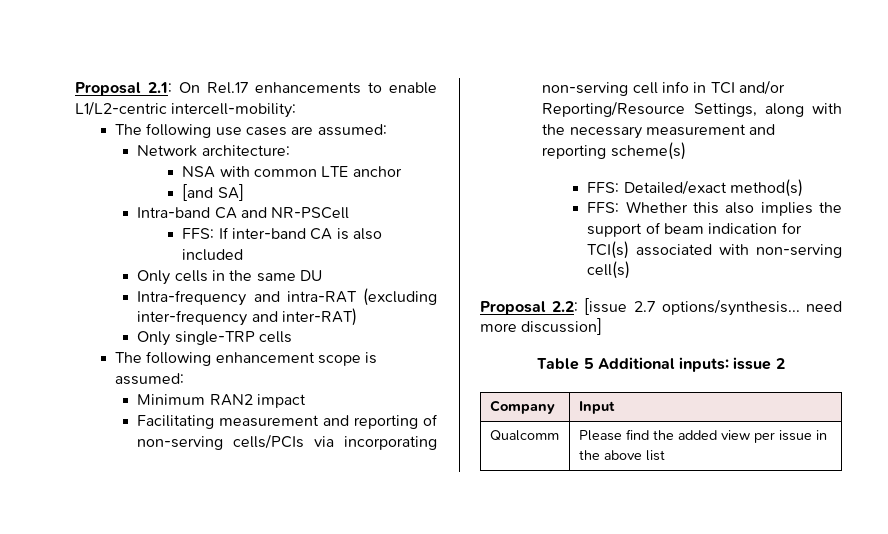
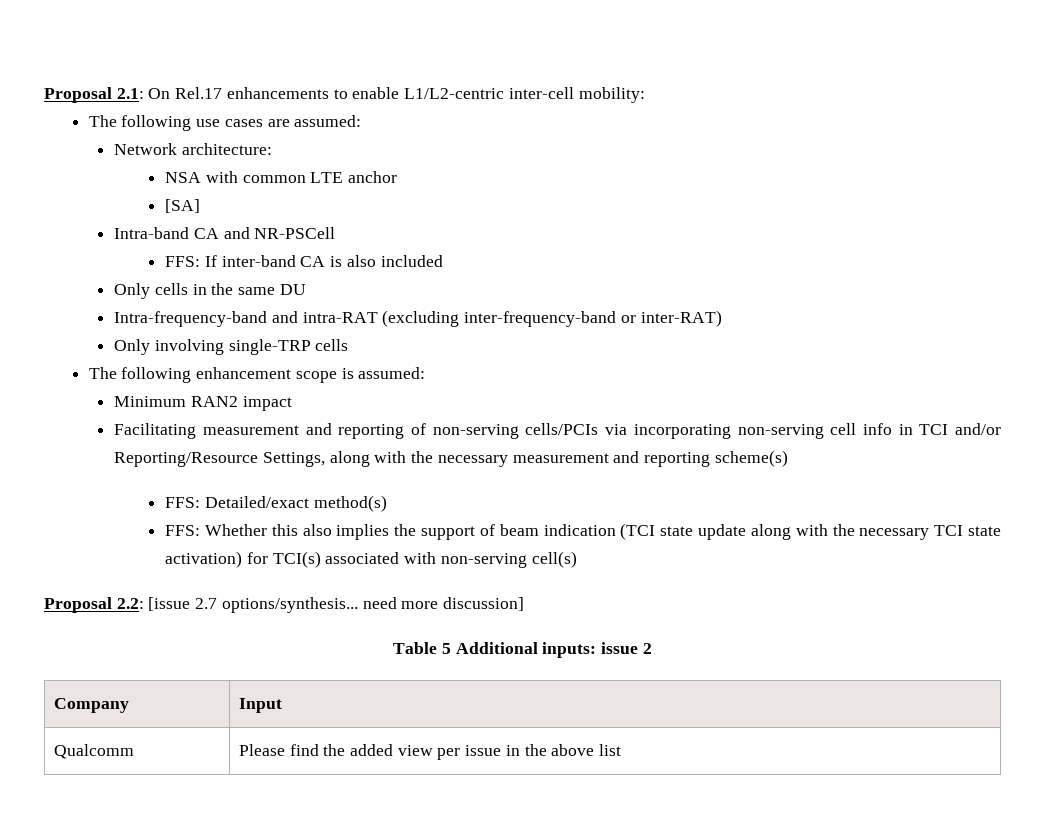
- Proposal 2.1: On Rel.17 enhancements to enable L1/L2-centric intercell-mobility:
+ Proposal 2.1: On Rel.17 enhancements to enable L1/L2-centric inter-cell mobility:
- [and SA]
+ [SA]
- Intra-frequency and intra-RAT (excluding inter-frequency and inter-RAT)
+ Intra-frequency-band and intra-RAT (excluding inter-frequency-band or inter-RAT)
- Only single-TRP cells
+ Only involving single-TRP cells
- FFS: Whether this also implies the support of beam indication for TCI(s) associated with non-serving cell(s)
+ FFS: Whether this also implies the support of beam indication (TCI state update along with the necessary TCI state activation) for TCI(s) associated with non-serving cell(s)

